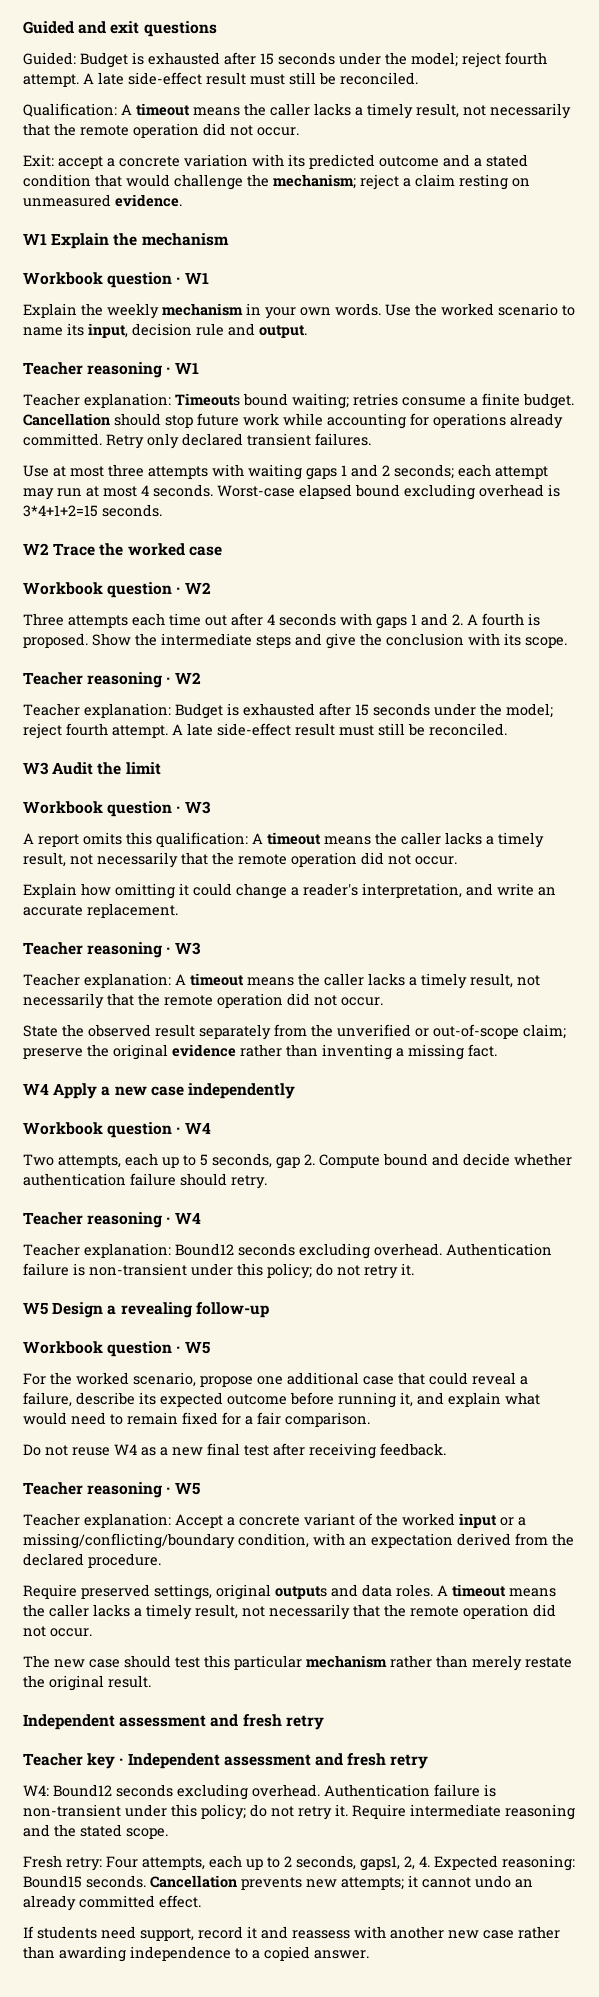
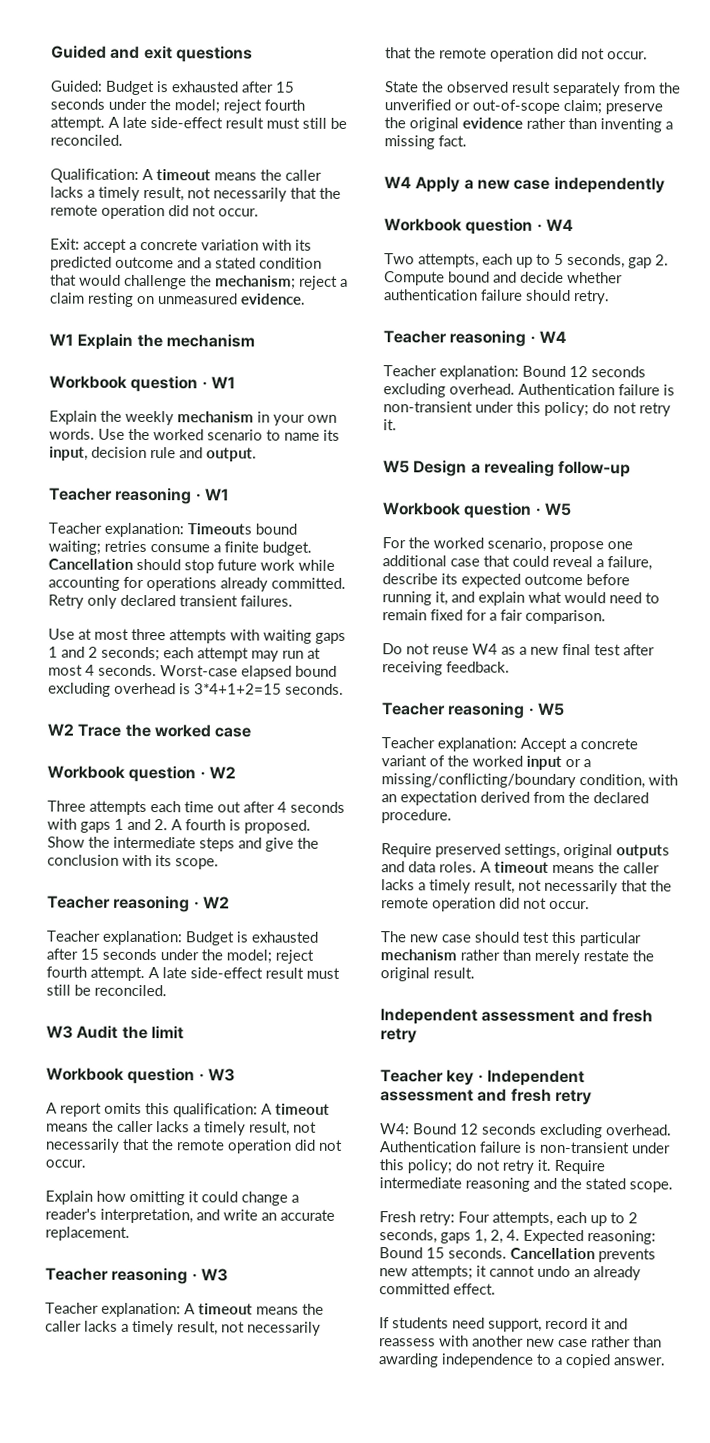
- Teacher explanation: Bound12 seconds excluding overhead.
+ Teacher explanation: Bound 12 seconds excluding overhead.
- W4: Bound12 seconds excluding overhead.
+ W4: Bound 12 seconds excluding overhead.
- Fresh retry: Four attempts, each up to 2 seconds, gaps1, 2, 4. Expected reasoning: Bound15 seconds.
+ Fresh retry: Four attempts, each up to 2 seconds, gaps 1, 2, 4. Expected reasoning: Bound 15 seconds.

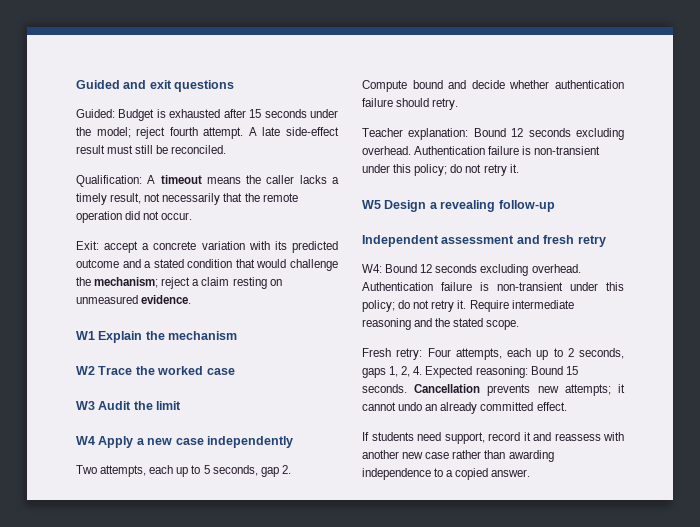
- Workbook question · W1
- Explain the weekly mechanism in your own words. Use the worked scenario to name its input, decision rule and output.
- Teacher reasoning · W1
- Teacher explanation: Timeouts bound waiting; retries consume a finite budget. Cancellation should stop future work while accounting for operations already committed. Retry only declared transient failures.
- Use at most three attempts with waiting gaps 1 and 2 seconds; each attempt may run at most 4 seconds. Worst-case elapsed bound excluding overhead is 3*4+1+2=15 seconds.
- Workbook question · W2
- Three attempts each time out after 4 seconds with gaps 1 and 2. A fourth is proposed. Show the intermediate steps and give the conclusion with its scope.
- Teacher reasoning · W2
- Teacher explanation: Budget is exhausted after 15 seconds under the model; reject fourth attempt. A late side-effect result must still be reconciled.
  W3 Audit the limit
- Workbook question · W3
- A report omits this qualification: A timeout means the caller lacks a timely result, not necessarily that the remote operation did not occur.
- Explain how omitting it could change a reader's interpretation, and write an accurate replacement.
- Teacher reasoning · W3
- Teacher explanation: A timeout means the caller lacks a timely result, not necessarily that the remote operation did not occur.
- State the observed result separately from the unverified or out-of-scope claim; preserve the original evidence rather than inventing a missing fact.
- Workbook question · W4
- Teacher reasoning · W4
- Workbook question · W5
- For the worked scenario, propose one additional case that could reveal a failure, describe its expected outcome before running it, and explain what would need to remain fixed for a fair comparison.
- Do not reuse W4 as a new final test after receiving feedback.
- Teacher reasoning · W5
- Teacher explanation: Accept a concrete variant of the worked input or a missing/conflicting/boundary condition, with an expectation derived from the declared procedure.
- Require preserved settings, original outputs and data roles. A timeout means the caller lacks a timely result, not necessarily that the remote operation did not occur.
- The new case should test this particular mechanism rather than merely restate the original result.
  Independent assessment and fresh retry
- Teacher key · Independent assessment and fresh retry

